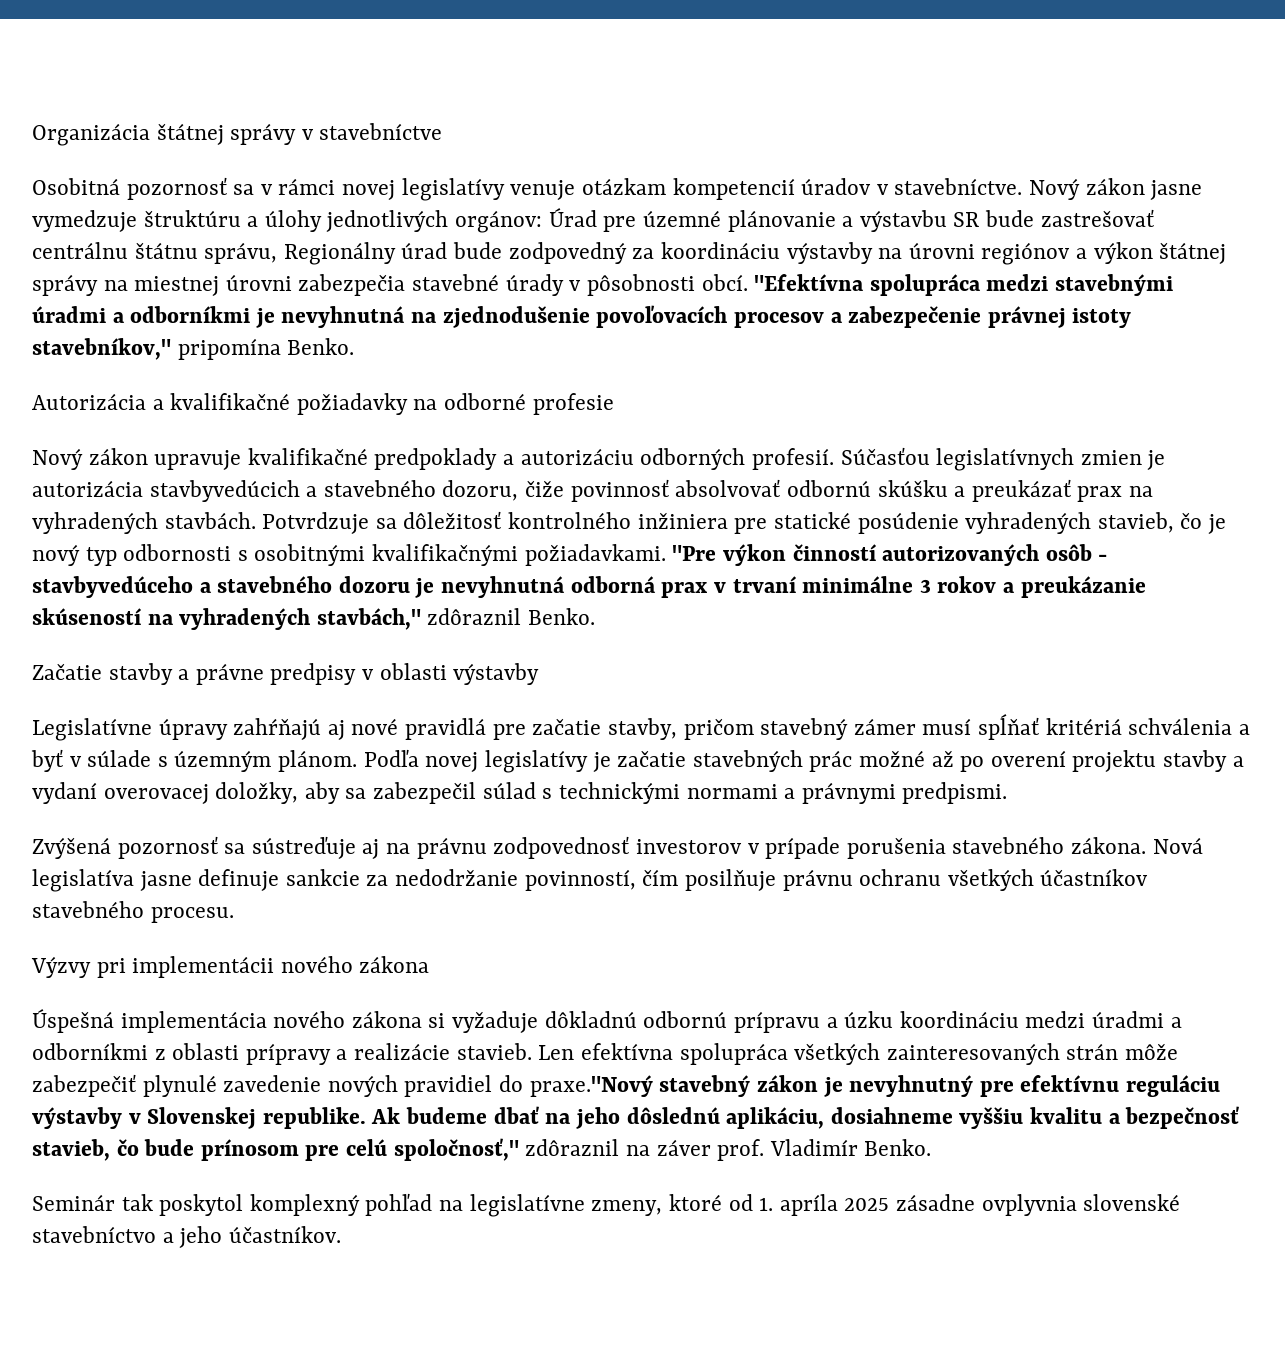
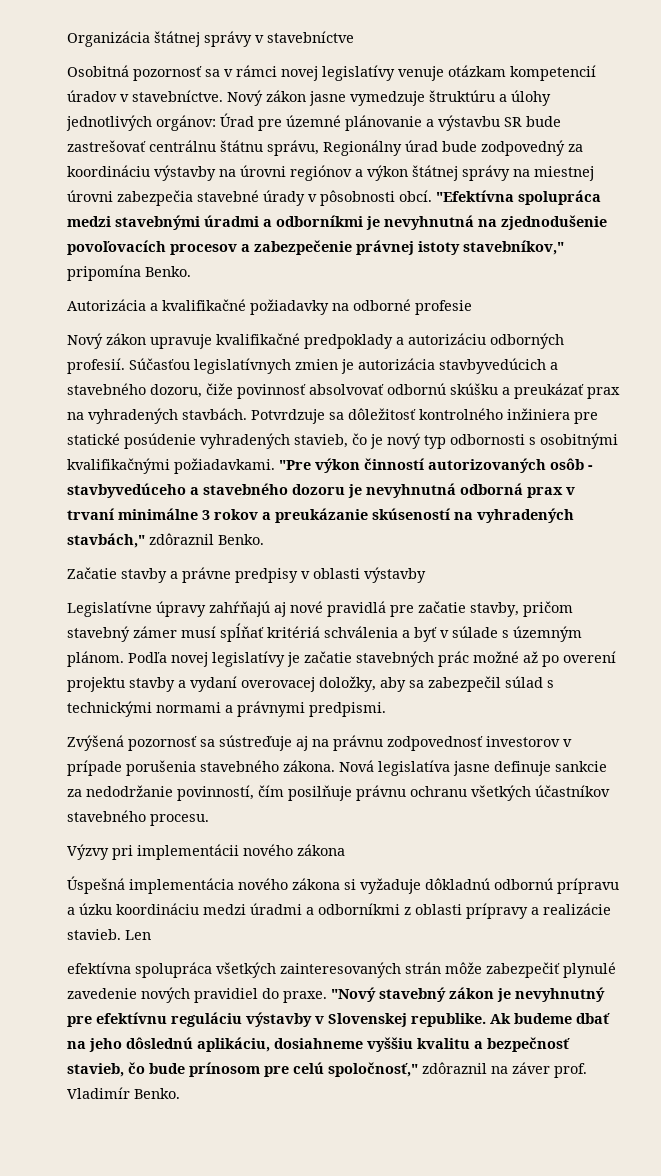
- Len efektívna spolupráca všetkých zainteresovaných strán môže zabezpečiť plynulé zavedenie nových pravidiel do praxe."Nový stavebný zákon je nevyhnutný pre efektívnu reguláciu výstavby v Slovenskej republike.
+ Len
+ efektívna spolupráca všetkých zainteresovaných strán môže zabezpečiť plynulé zavedenie nových pravidiel do praxe. "Nový stavebný zákon je nevyhnutný pre efektívnu reguláciu výstavby v Slovenskej republike.
- Seminár tak poskytol komplexný pohľad na legislatívne zmeny, ktoré od 1. apríla 2025 zásadne ovplyvnia slovenské stavebníctvo a jeho účastníkov.

